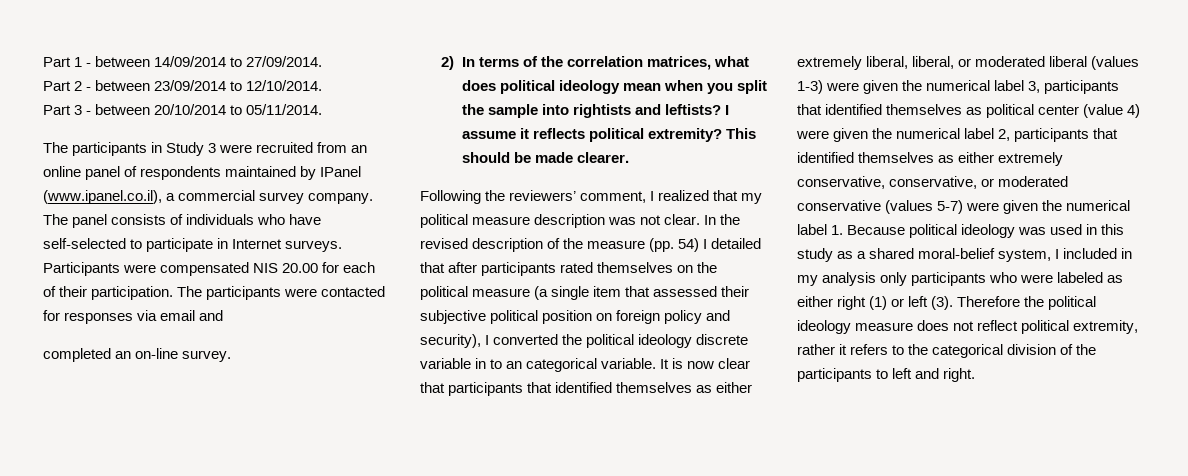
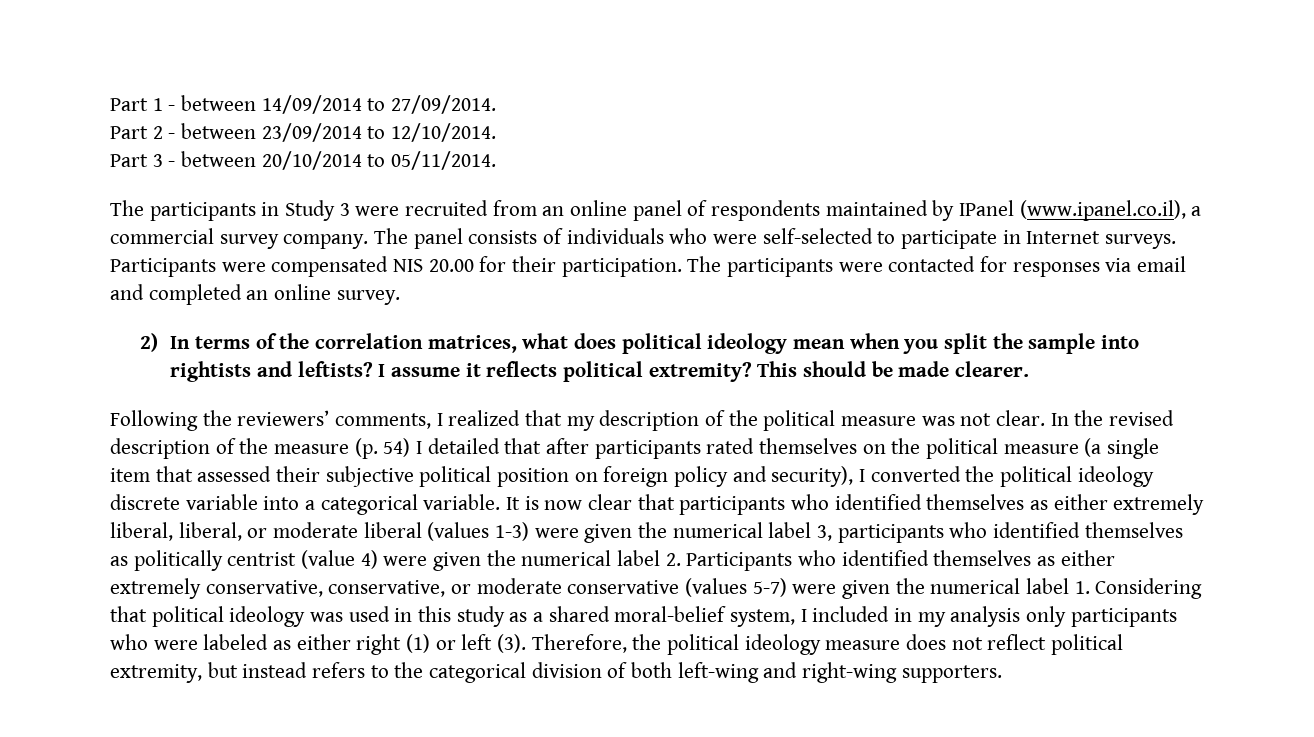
- The panel consists of individuals who have self-selected to participate in Internet surveys.
+ The panel consists of individuals who were self-selected to participate in Internet surveys.
- Participants were compensated NIS 20.00 for each of their participation.
+ Participants were compensated NIS 20.00 for their participation.
- The participants were contacted for responses via email and
- completed an on-line survey.
+ The participants were contacted for responses via email and completed an online survey.
- Following the reviewers’ comment, I realized that my political measure description was not clear.
+ Following the reviewers’ comments, I realized that my description of the political measure was not clear.
- In the revised description of the measure (pp. 54) I detailed that after participants rated themselves on the political measure (a single item that assessed their subjective political position on foreign policy and security), I converted the political ideology discrete variable in to an categorical variable.
+ In the revised description of the measure (p. 54) I detailed that after participants rated themselves on the political measure (a single item that assessed their subjective political position on foreign policy and security), I converted the political ideology discrete variable into a categorical variable.
- It is now clear that participants that identified themselves as either extremely liberal, liberal, or moderated liberal (values 1-3) were given the numerical label 3, participants that identified themselves as political center (value 4) were given the numerical label 2, participants that identified themselves as either extremely conservative, conservative, or moderated conservative (values 5-7) were given the numerical label 1. Because political ideology was used in this study as a shared moral-belief system, I included in my analysis only participants who were labeled as either right (1) or left (3).
+ It is now clear that participants who identified themselves as either extremely liberal, liberal, or moderate liberal (values 1-3) were given the numerical label 3, participants who identified themselves as politically centrist (value 4) were given the numerical label 2. Participants who identified themselves as either extremely conservative, conservative, or moderate conservative (values 5-7) were given the numerical label 1. Considering that political ideology was used in this study as a shared moral-belief system, I included in my analysis only participants who were labeled as either right (1) or left (3).
- Therefore the political ideology measure does not reflect political extremity, rather it refers to the categorical division of the participants to left and right.
+ Therefore, the political ideology measure does not reflect political extremity, but instead refers to the categorical division of both left-wing and right-wing supporters.

